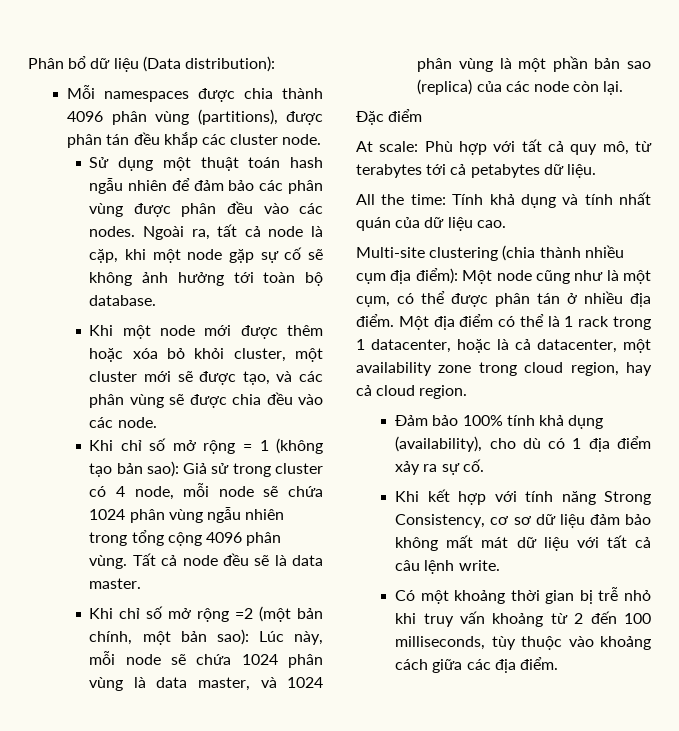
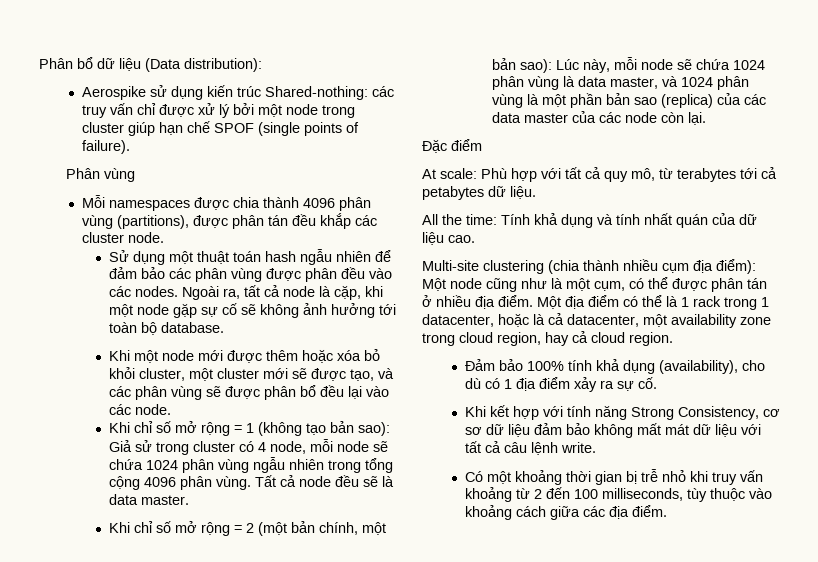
+ Aerospike sử dụng kiến trúc Shared-nothing: các truy vấn chỉ được xử lý bởi một node trong cluster giúp hạn chế SPOF (single points of failure).
+ Phân vùng
- Khi một node mới được thêm hoặc xóa bỏ khỏi cluster, một cluster mới sẽ được tạo, và các phân vùng sẽ được chia đều vào các node.
+ Khi một node mới được thêm hoặc xóa bỏ khỏi cluster, một cluster mới sẽ được tạo, và các phân vùng sẽ được phân bổ đều lại vào các node.
- Khi chỉ số mở rộng =2 (một bản chính, một bản sao): Lúc này, mỗi node sẽ chứa 1024 phân vùng là data master, và 1024 phân vùng là một phần bản sao (replica) của các node còn lại.
+ Khi chỉ số mở rộng = 2 (một bản chính, một bản sao): Lúc này, mỗi node sẽ chứa 1024 phân vùng là data master, và 1024 phân vùng là một phần bản sao (replica) của các data master của các node còn lại.

